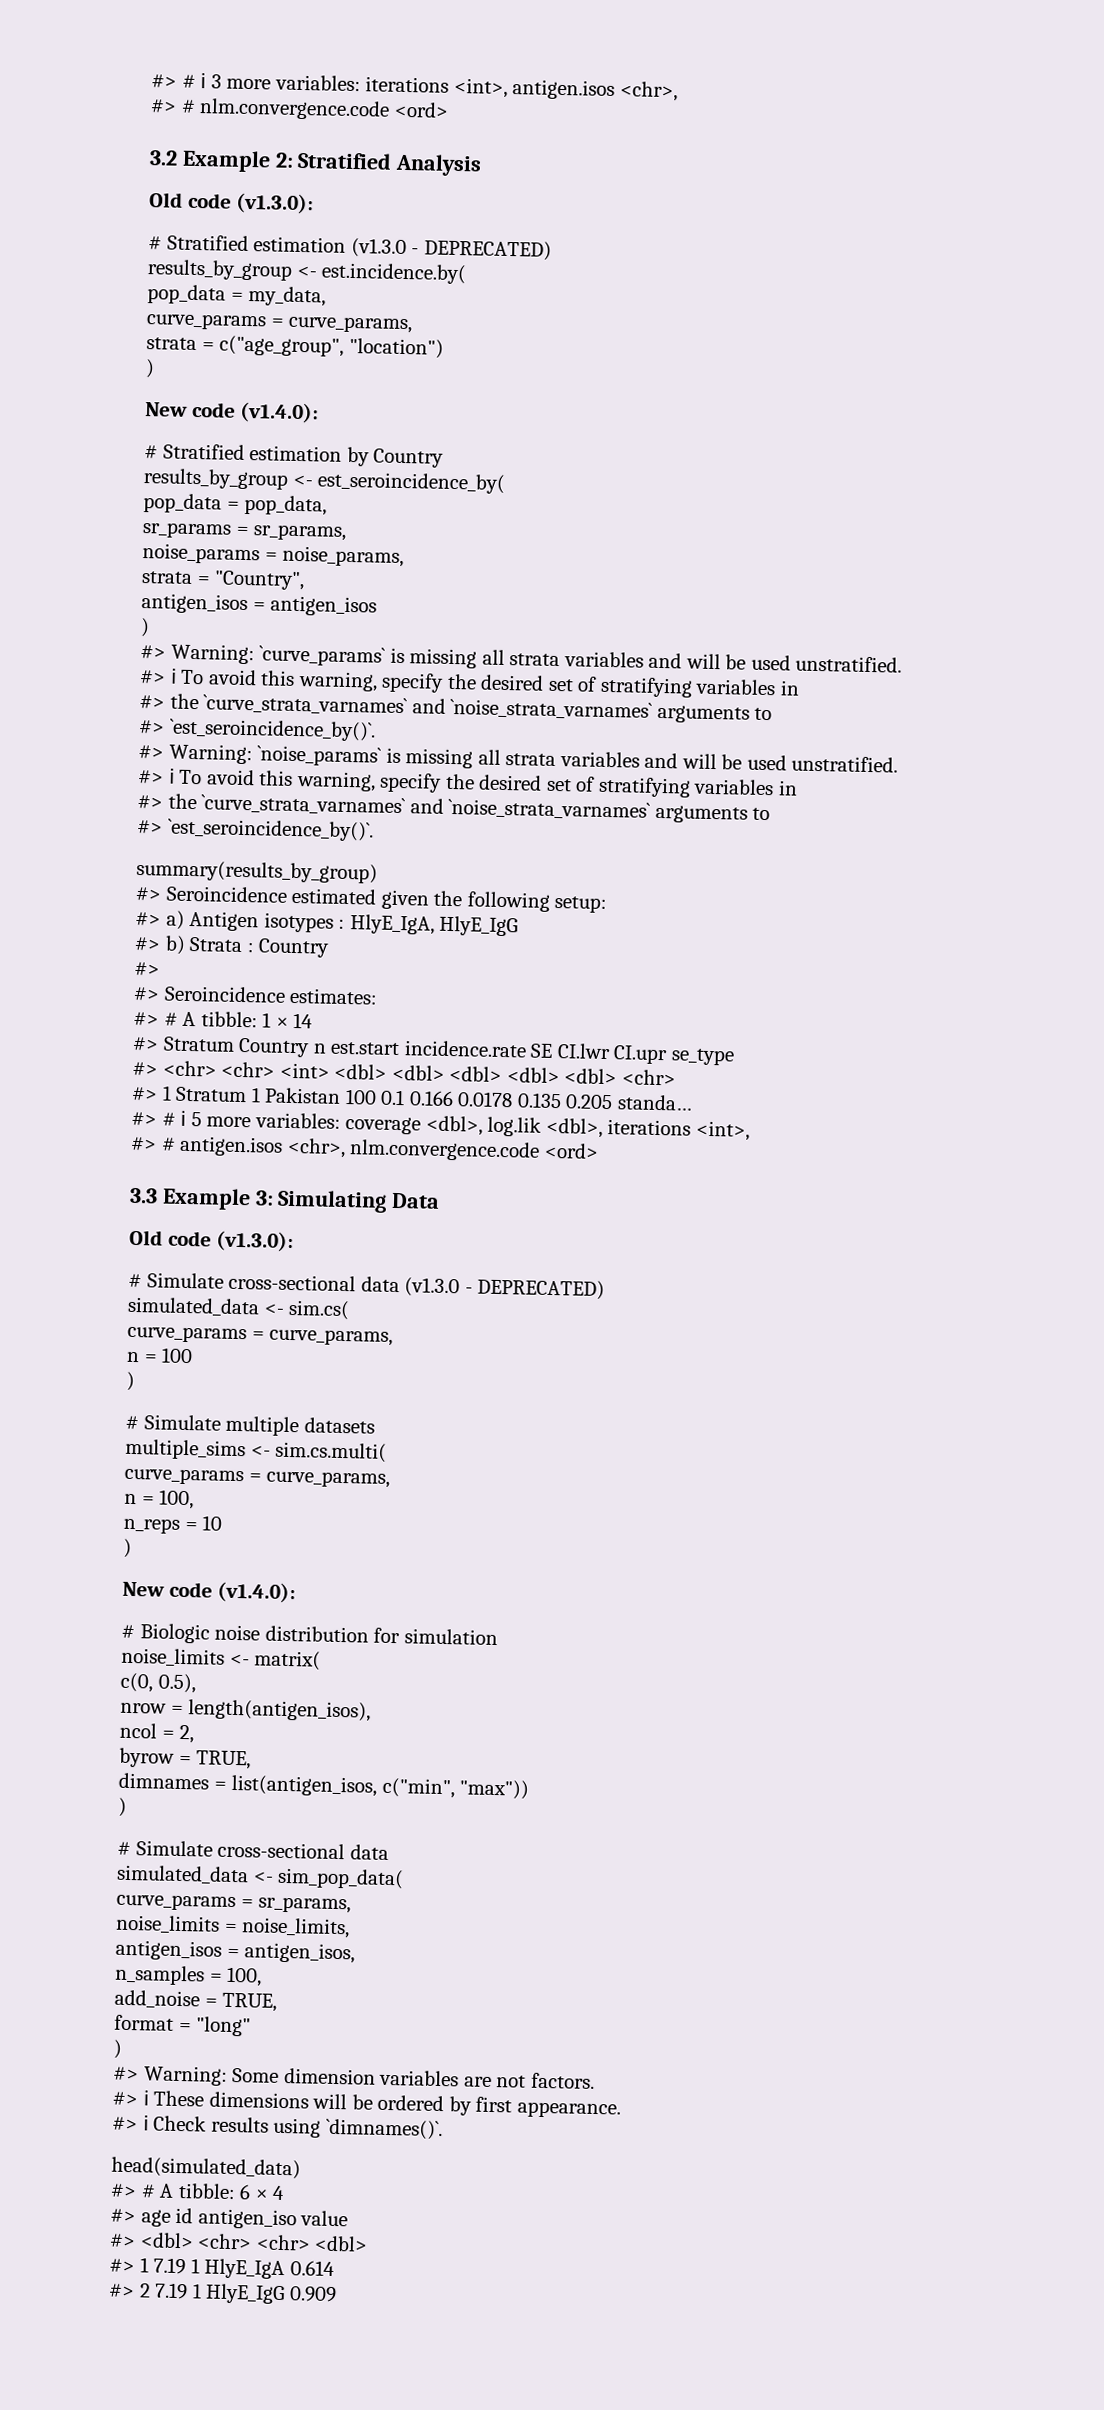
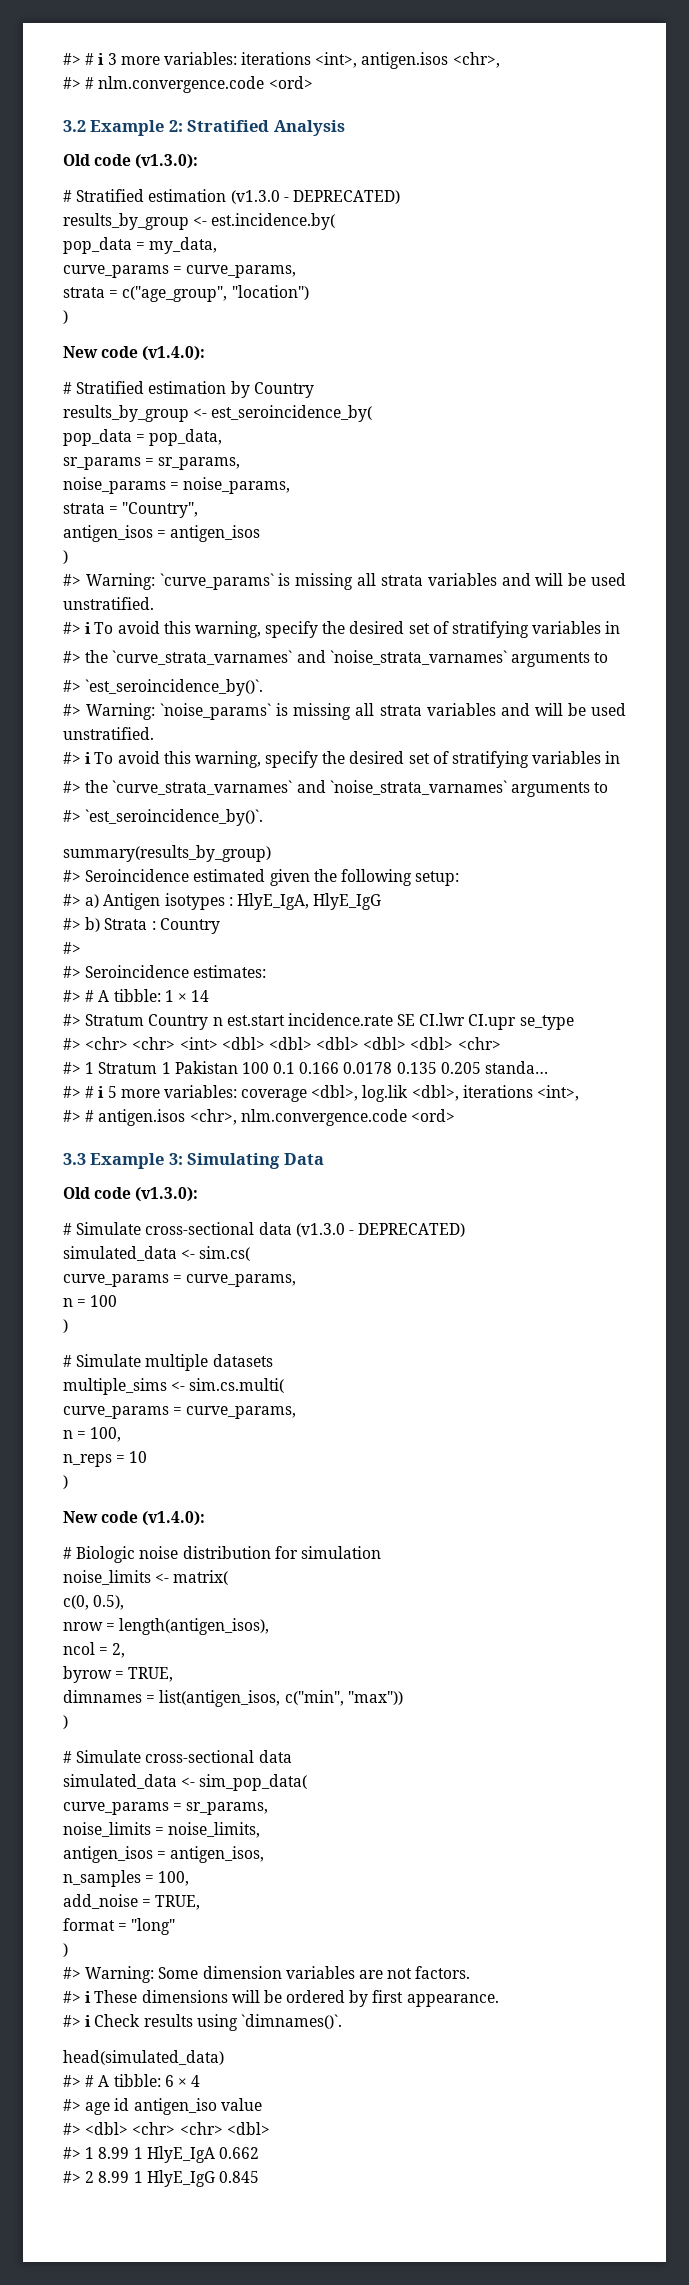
- #> 1 7.19 1 HlyE_IgA 0.614
+ #> 1 8.99 1 HlyE_IgA 0.662
- #> 2 7.19 1 HlyE_IgG 0.909
+ #> 2 8.99 1 HlyE_IgG 0.845

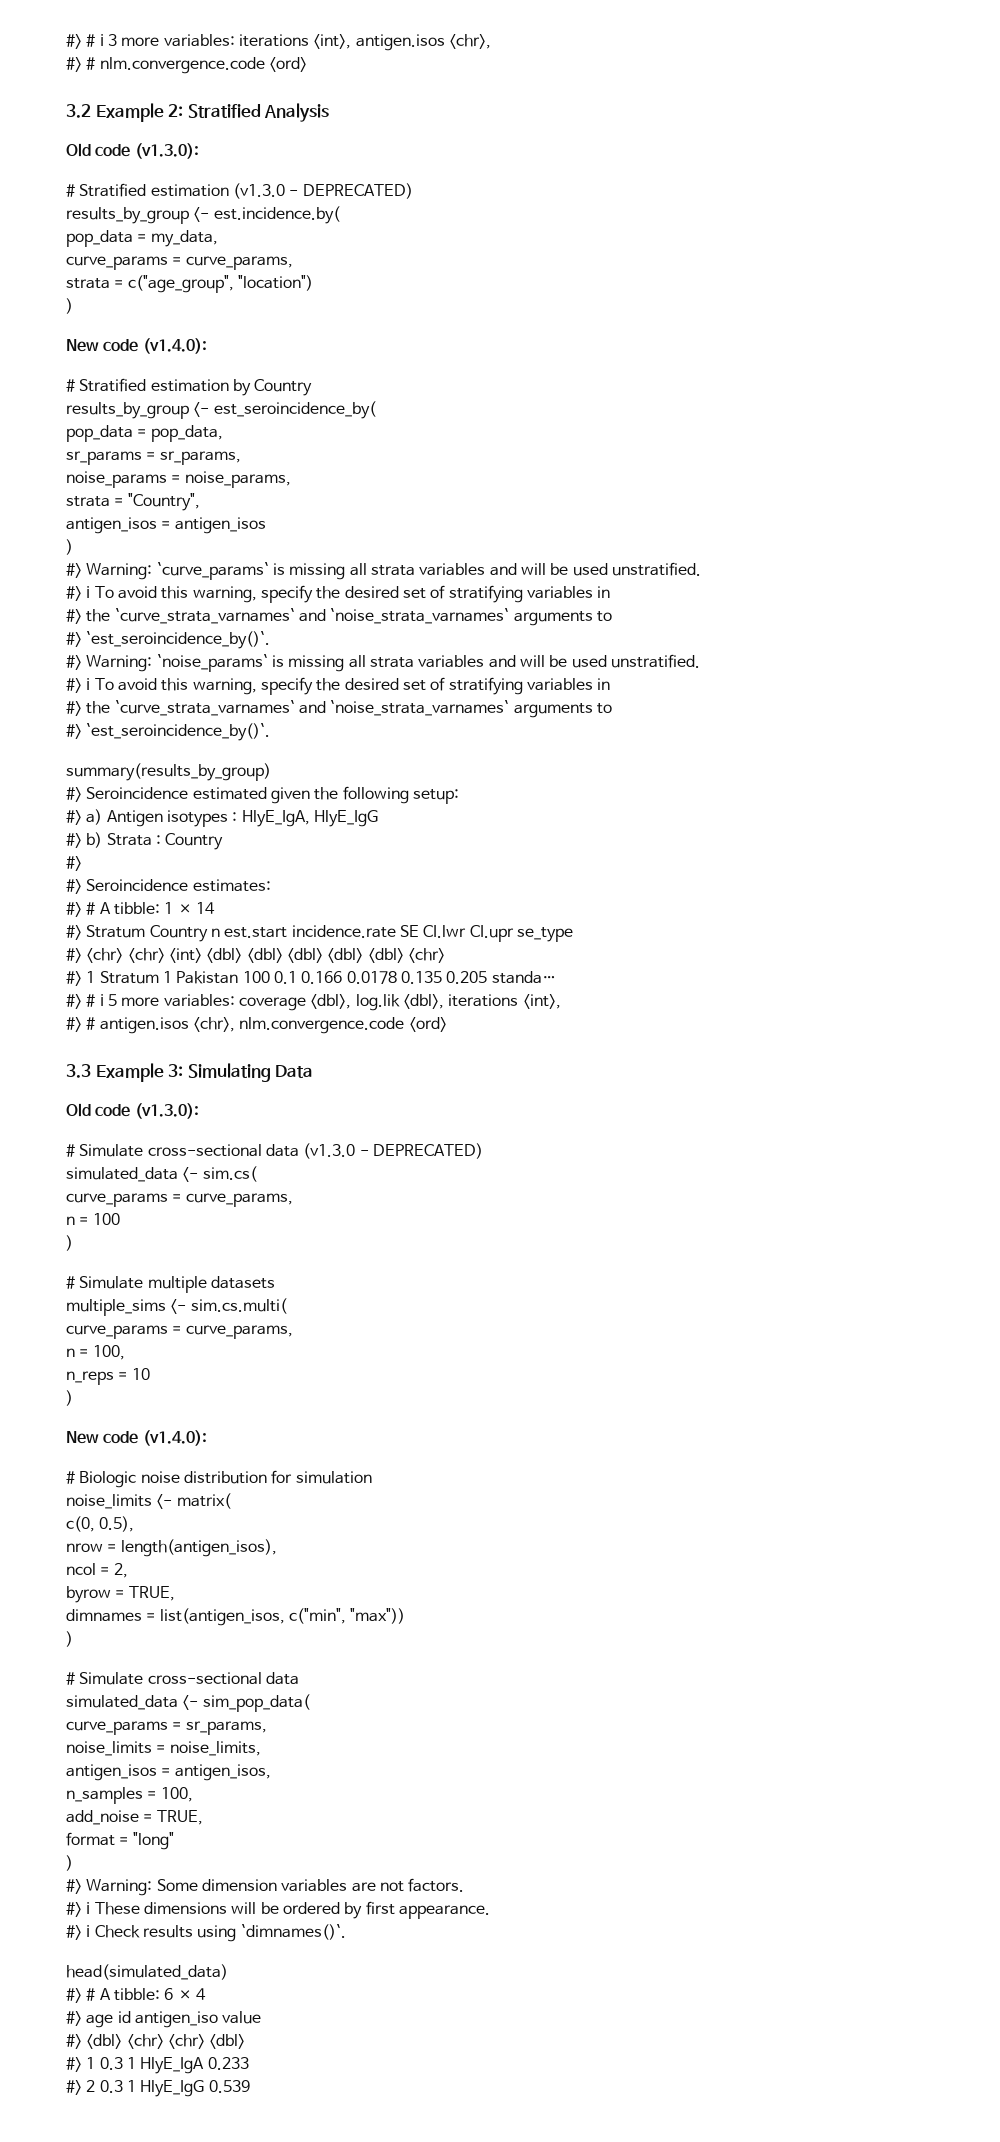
- #> 1 8.99 1 HlyE_IgA 0.662
+ #> 1 0.3 1 HlyE_IgA 0.233
- #> 2 8.99 1 HlyE_IgG 0.845
+ #> 2 0.3 1 HlyE_IgG 0.539

